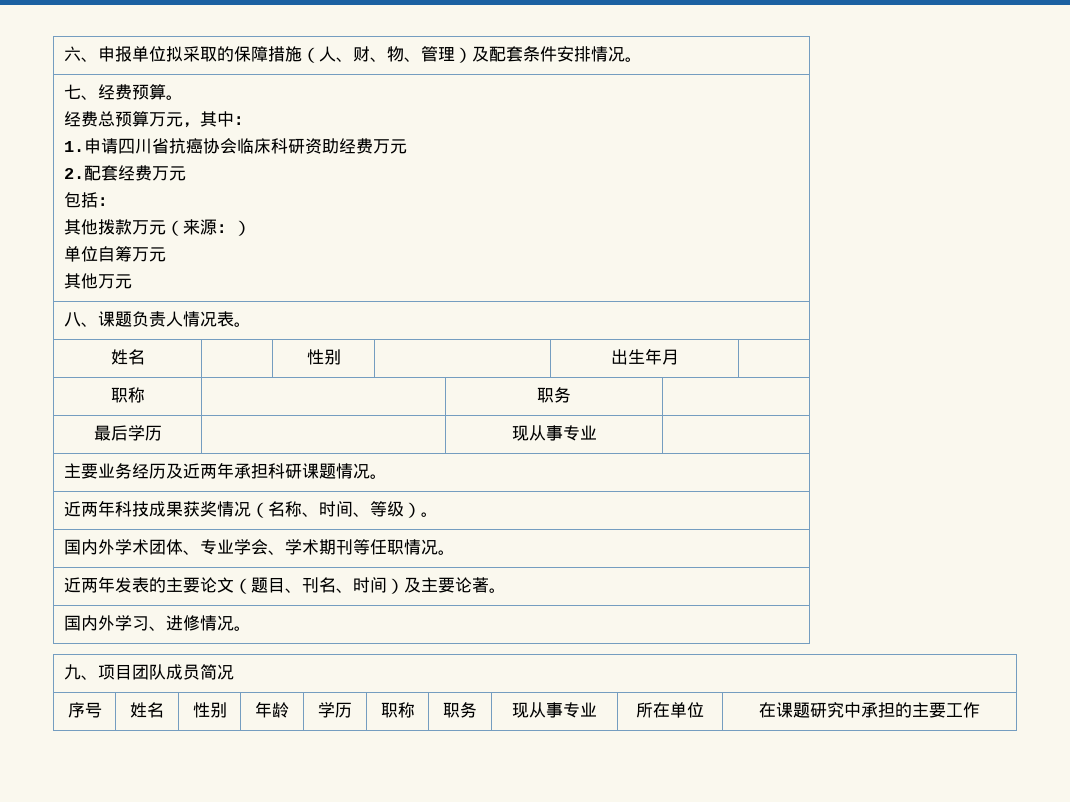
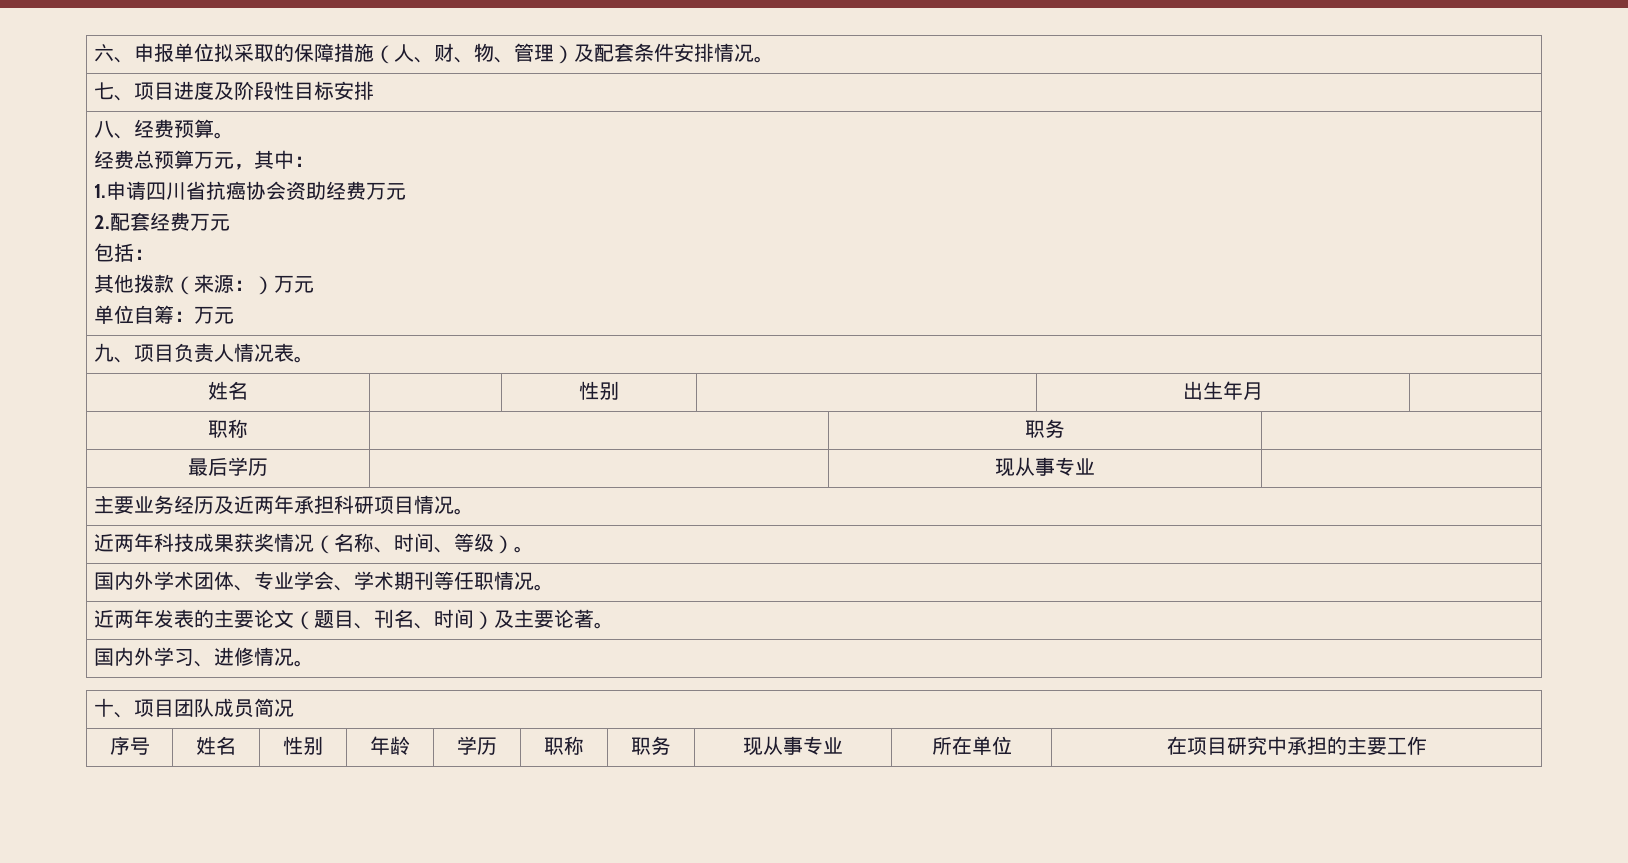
- 七、经费预算。
+ 七、项目进度及阶段性目标安排
+ 八、经费预算。
  经费总预算万元，其中：
- 1.申请四川省抗癌协会临床科研资助经费万元
+ 1.申请四川省抗癌协会资助经费万元
  2.配套经费万元
  包括：
- 其他拨款万元（来源：）
- 单位自筹万元
- 其他万元
- 八、课题负责人情况表。
+ 其他拨款（来源：）万元
+ 单位自筹：万元
+ 九、项目负责人情况表。
- 主要业务经历及近两年承担科研课题情况。
+ 主要业务经历及近两年承担科研项目情况。
- 九、项目团队成员简况
+ 十、项目团队成员简况
- 序号 | 姓名 | 性别 | 年龄 | 学历 | 职称 | 职务 | 现从事专业 | 所在单位 | 在课题研究中承担的主要工作
+ 序号 | 姓名 | 性别 | 年龄 | 学历 | 职称 | 职务 | 现从事专业 | 所在单位 | 在项目研究中承担的主要工作

